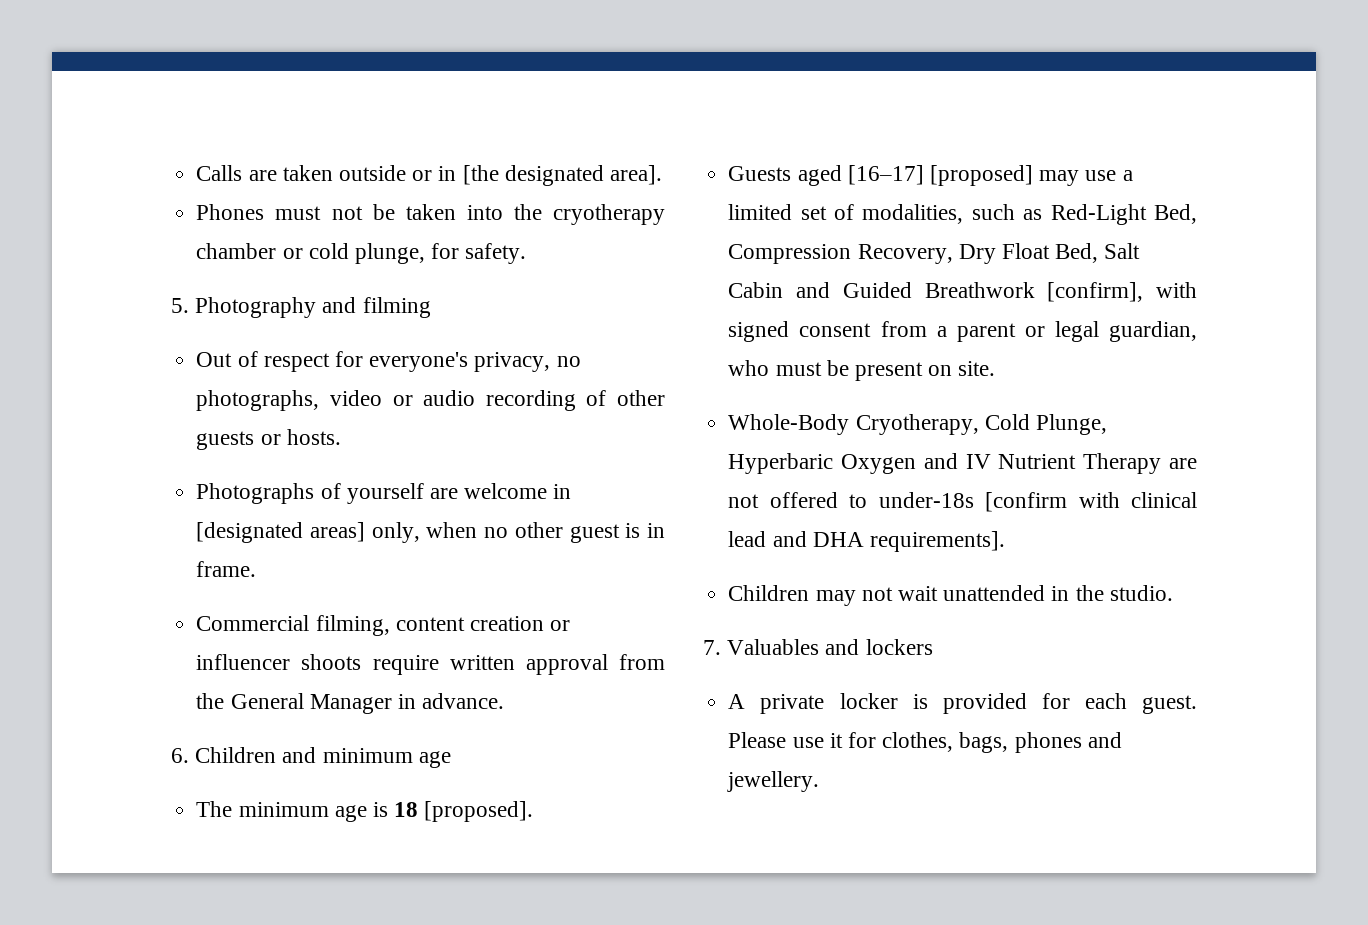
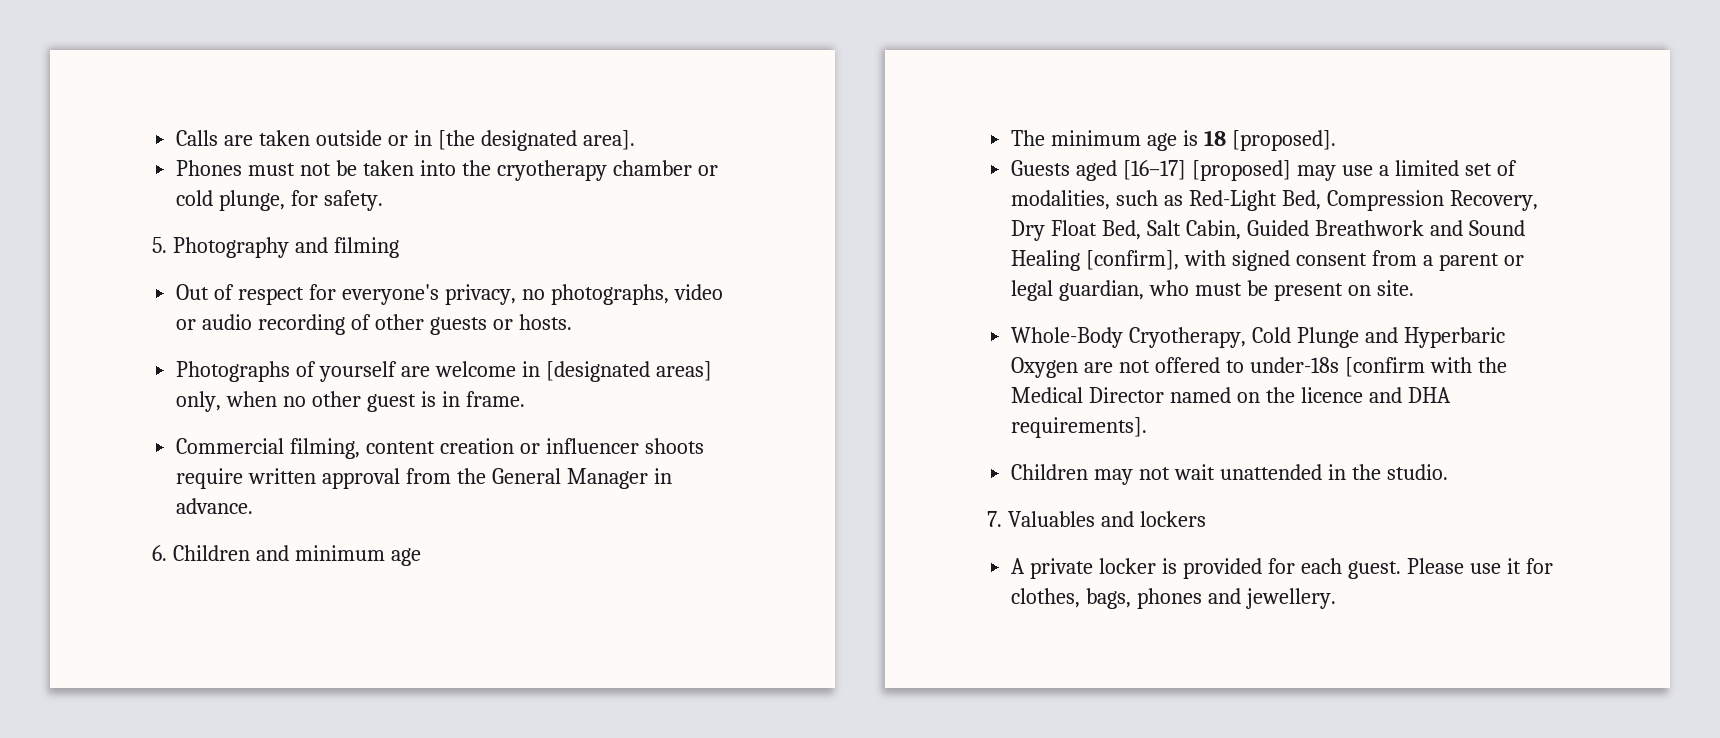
- Guests aged [16–17] [proposed] may use a limited set of modalities, such as Red-Light Bed, Compression Recovery, Dry Float Bed, Salt Cabin and Guided Breathwork [confirm], with signed consent from a parent or legal guardian, who must be present on site.
+ Guests aged [16–17] [proposed] may use a limited set of modalities, such as Red-Light Bed, Compression Recovery, Dry Float Bed, Salt Cabin, Guided Breathwork and Sound Healing [confirm], with signed consent from a parent or legal guardian, who must be present on site.
- Whole-Body Cryotherapy, Cold Plunge, Hyperbaric Oxygen and IV Nutrient Therapy are not offered to under-18s [confirm with clinical lead and DHA requirements].
+ Whole-Body Cryotherapy, Cold Plunge and Hyperbaric Oxygen are not offered to under-18s [confirm with the Medical Director named on the licence and DHA requirements].

